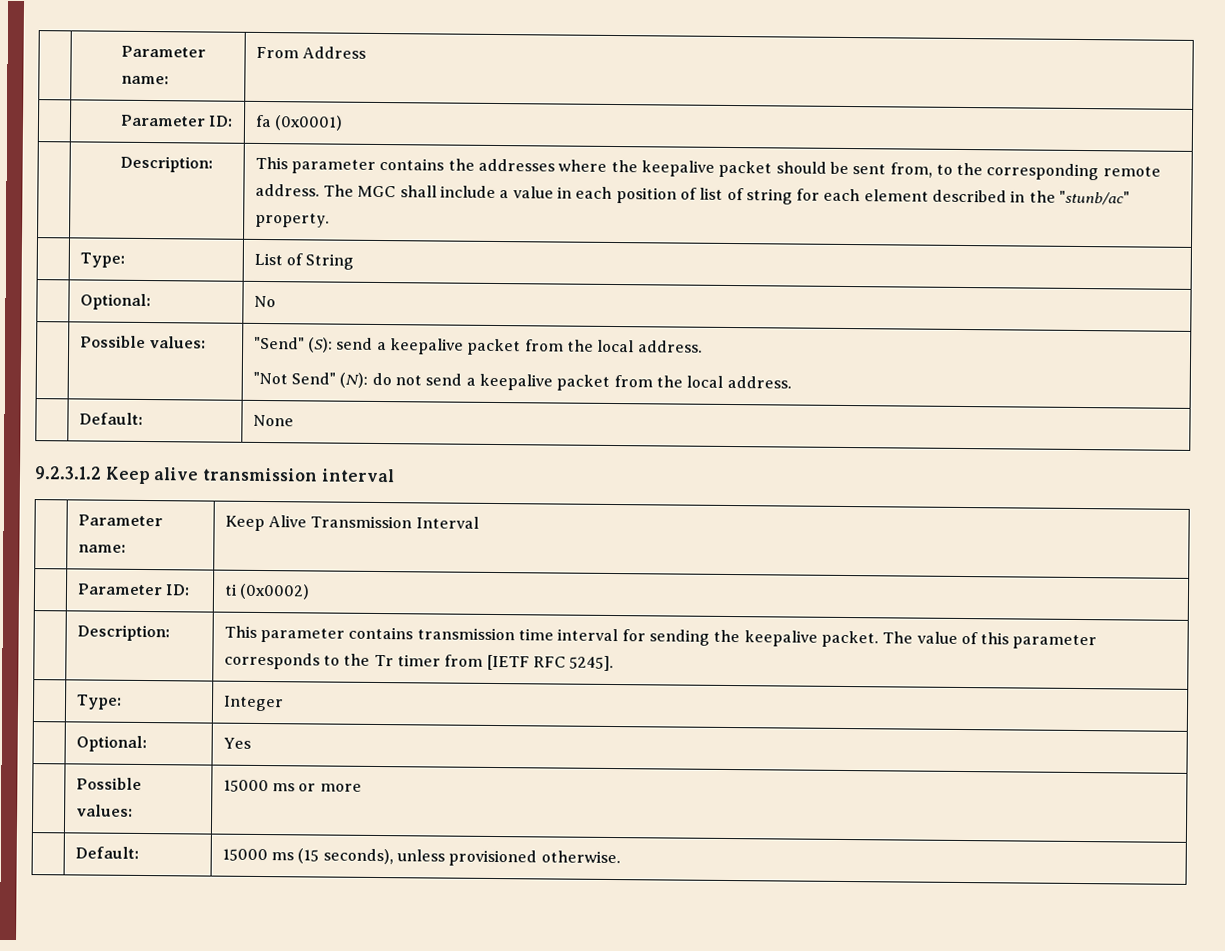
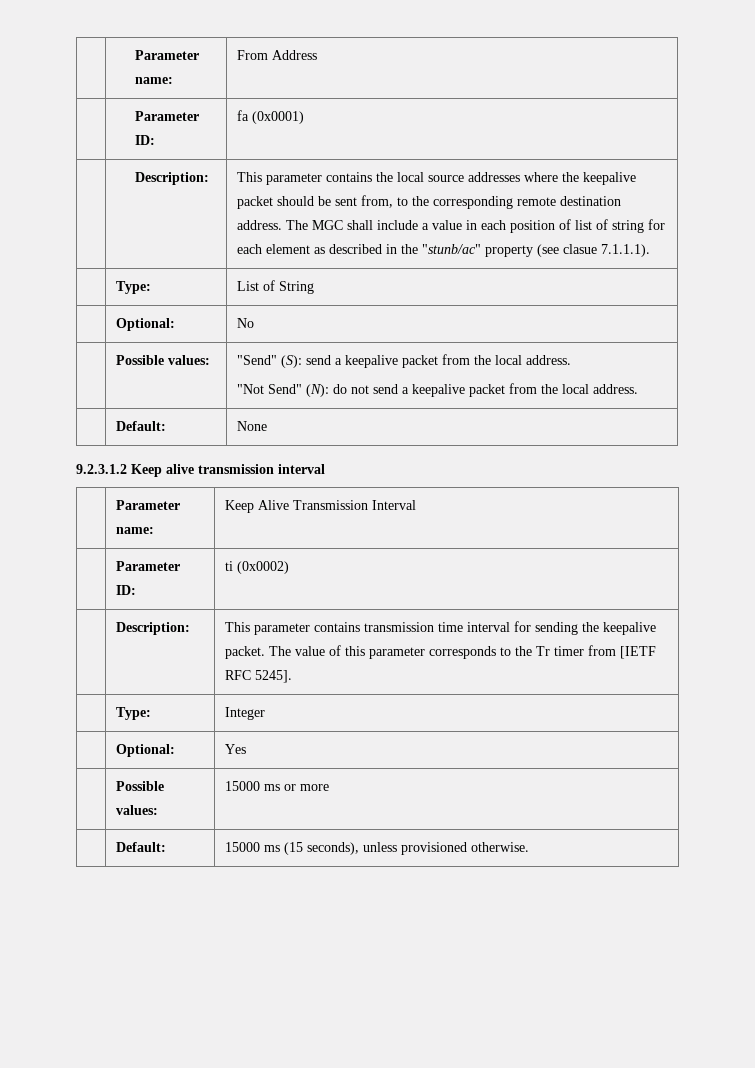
- This parameter contains the addresses where the keepalive packet should be sent from, to the corresponding remote address.
+ This parameter contains the local source addresses where the keepalive packet should be sent from, to the corresponding remote destination address.
- The MGC shall include a value in each position of list of string for each element described in the "stunb/ac" property.
+ The MGC shall include a value in each position of list of string for each element as described in the "stunb/ac" property (see clasue 7.1.1.1).

